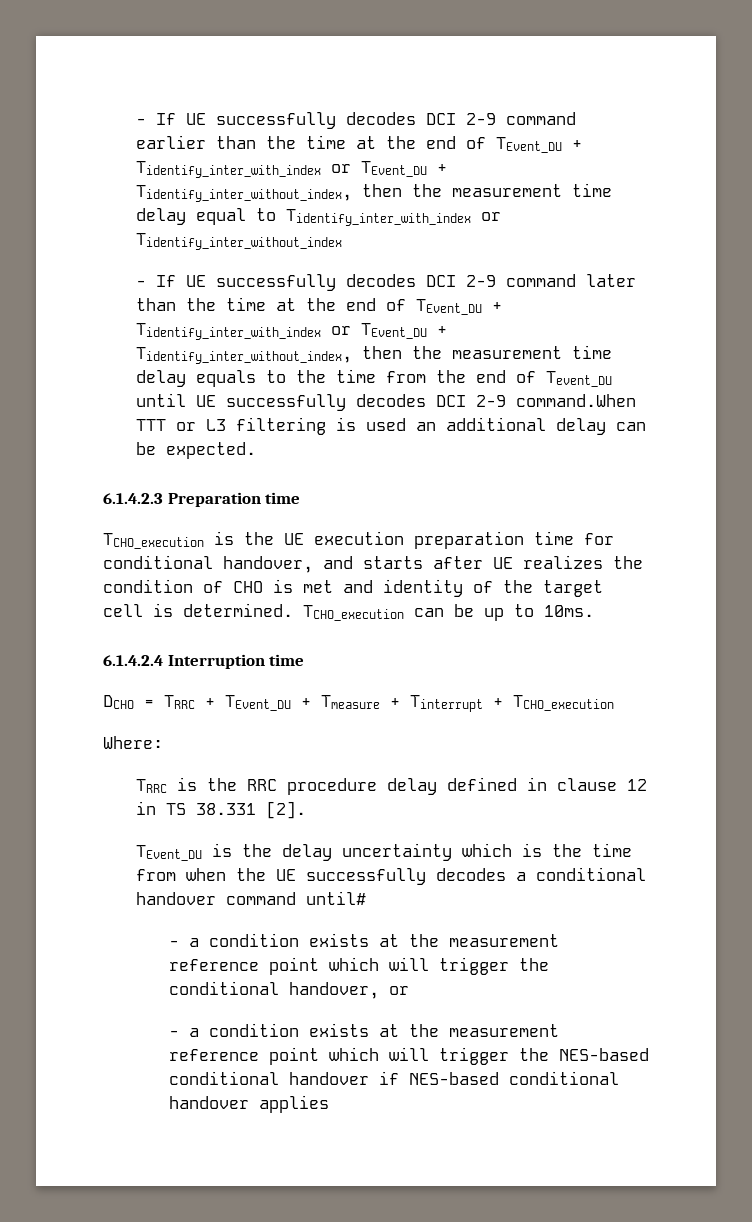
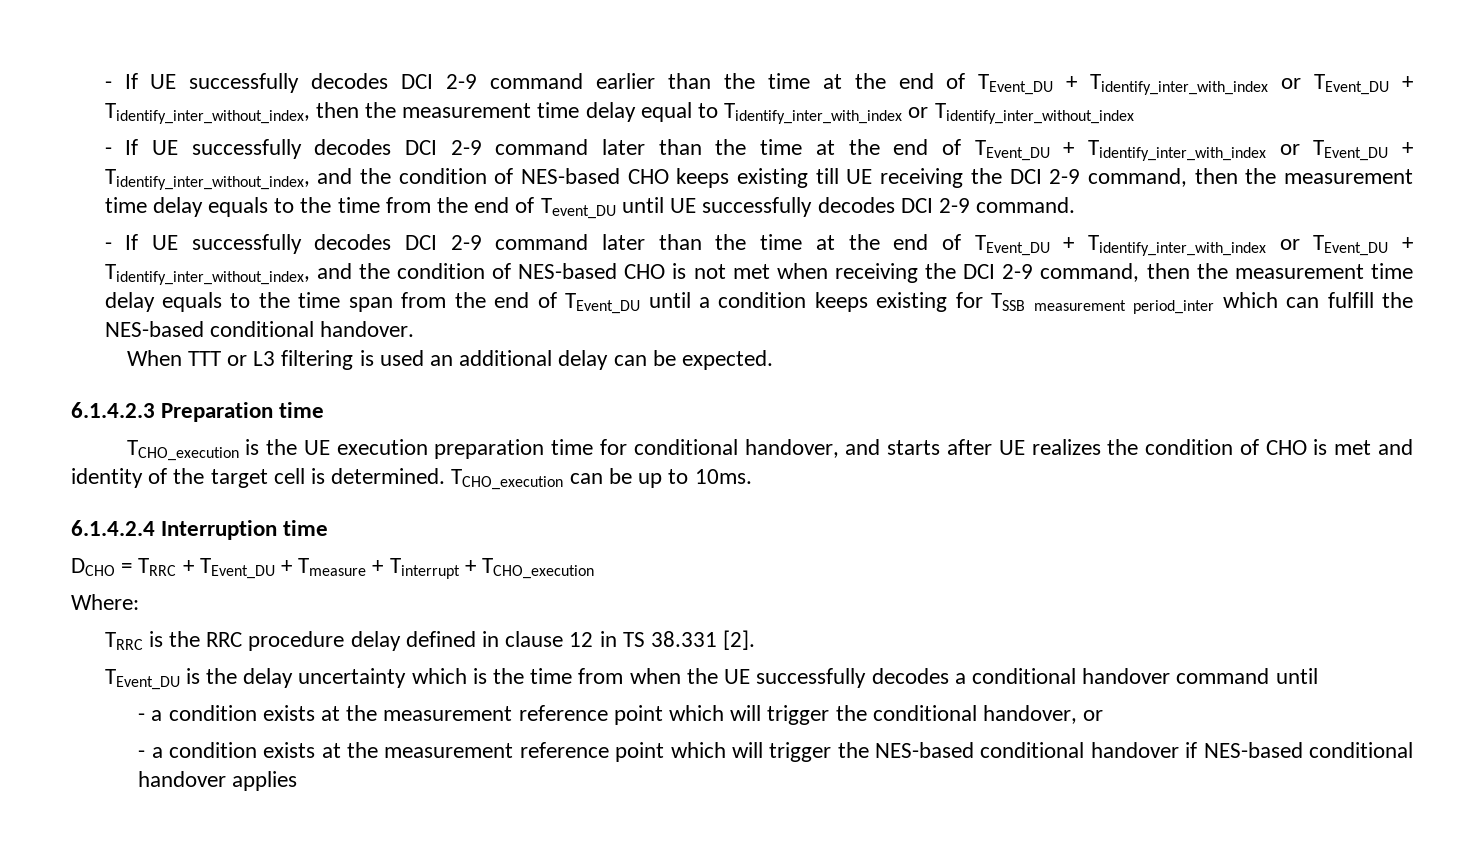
- - If UE successfully decodes DCI 2-9 command later than the time at the end of TEvent_DU + Tidentify_inter_with_index or TEvent_DU + Tidentify_inter_without_index, then the measurement time delay equals to the time from the end of Tevent_DU until UE successfully decodes DCI 2-9 command.When TTT or L3 filtering is used an additional delay can be expected.
+ - If UE successfully decodes DCI 2-9 command later than the time at the end of TEvent_DU + Tidentify_inter_with_index or TEvent_DU + Tidentify_inter_without_index, and the condition of NES-based CHO keeps existing till UE receiving the DCI 2-9 command, then the measurement time delay equals to the time from the end of Tevent_DU until UE successfully decodes DCI 2-9 command.
+ - If UE successfully decodes DCI 2-9 command later than the time at the end of TEvent_DU + Tidentify_inter_with_index or TEvent_DU + Tidentify_inter_without_index, and the condition of NES-based CHO is not met when receiving the DCI 2-9 command, then the measurement time delay equals to the time span from the end of TEvent_DU until a condition keeps existing for TSSB measurement period_inter which can fulfill the NES-based conditional handover.
+ When TTT or L3 filtering is used an additional delay can be expected.
- TEvent_DU is the delay uncertainty which is the time from when the UE successfully decodes a conditional handover command until#
+ TEvent_DU is the delay uncertainty which is the time from when the UE successfully decodes a conditional handover command until

